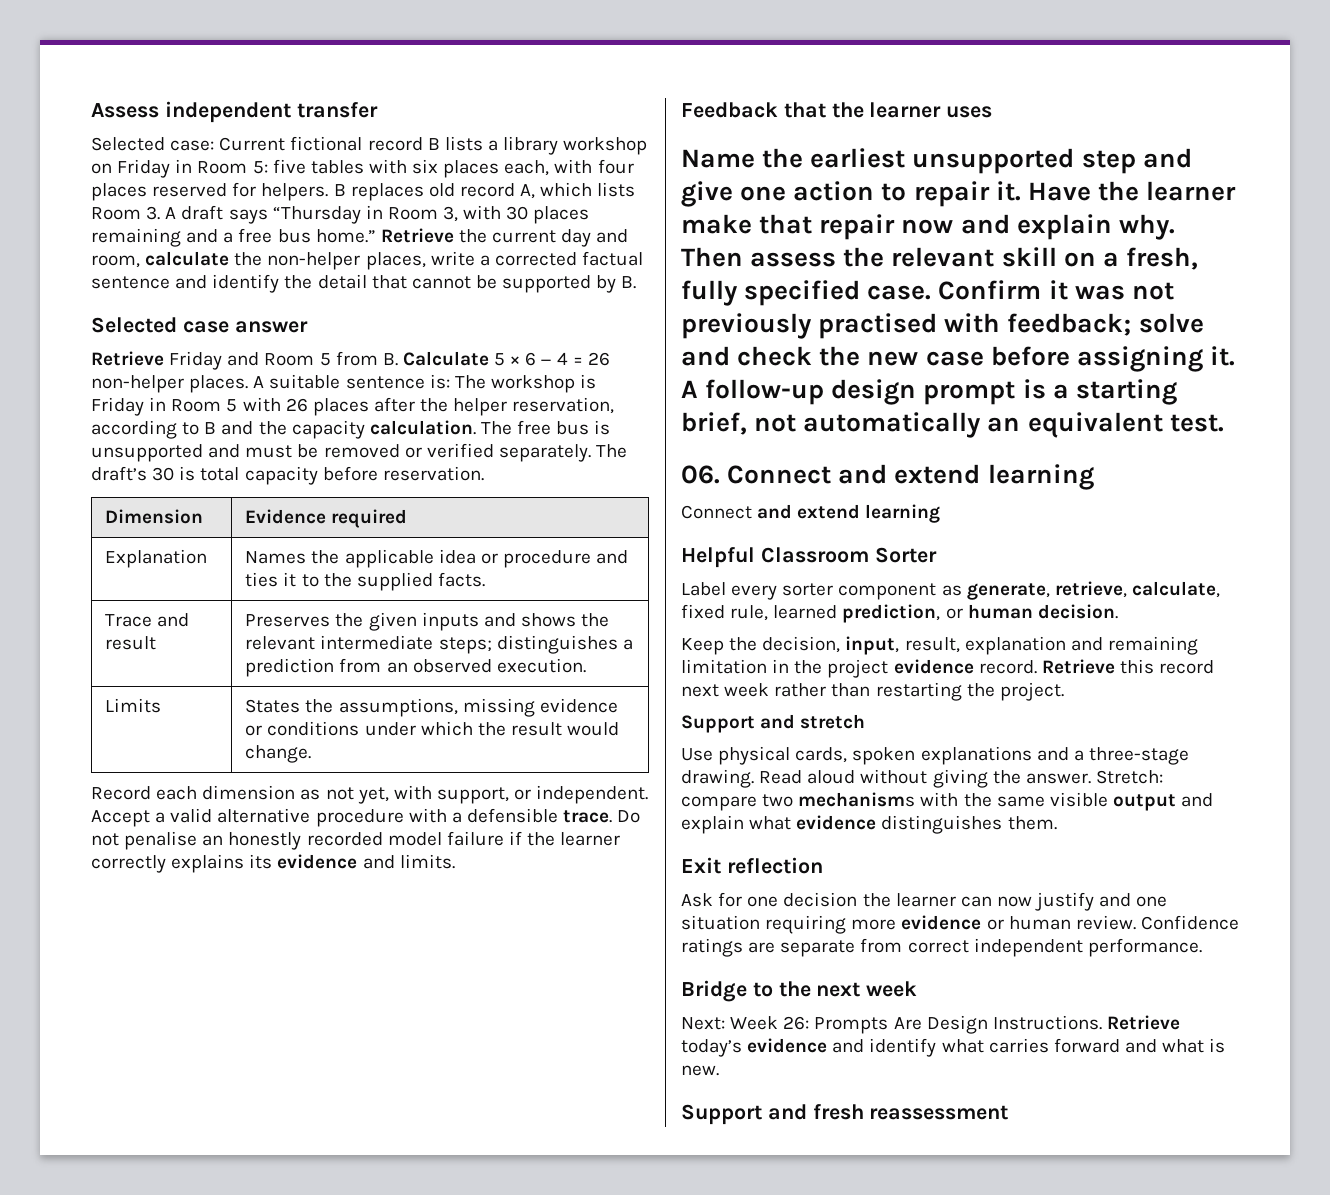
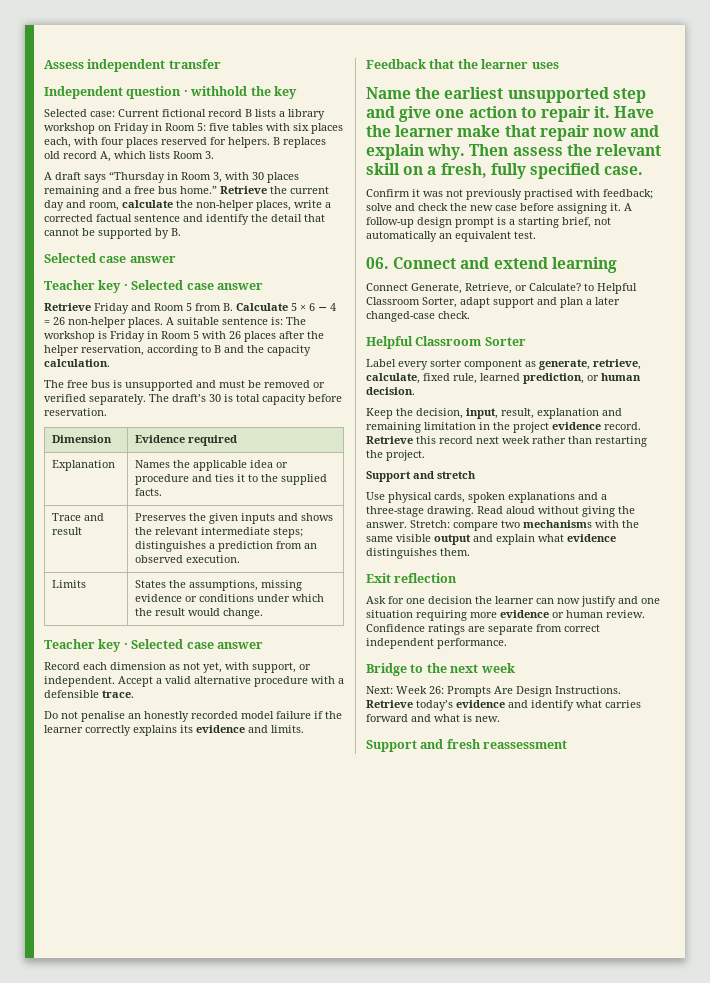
+ Independent question · withhold the key
- B replaces old record A, which lists Room 3. A draft says “Thursday in Room 3, with 30 places remaining and a free bus home.”
+ B replaces old record A, which lists Room 3.
+ A draft says “Thursday in Room 3, with 30 places remaining and a free bus home.”
  Retrieve the current day and room, calculate the non-helper places, write a corrected factual sentence and identify the detail that cannot be supported by B.
  Selected case answer
+ Teacher key · Selected case answer
- A suitable sentence is: The workshop is Friday in Room 5 with 26 places after the helper reservation, according to B and the capacity calculation. The free bus is unsupported and must be removed or verified separately.
+ A suitable sentence is: The workshop is Friday in Room 5 with 26 places after the helper reservation, according to B and the capacity calculation.
+ The free bus is unsupported and must be removed or verified separately.
  Limits | States the assumptions, missing evidence or conditions under which the result would change.
+ Teacher key · Selected case answer
- Accept a valid alternative procedure with a defensible trace. Do not penalise an honestly recorded model failure if the learner correctly explains its evidence and limits.
+ Accept a valid alternative procedure with a defensible trace.
+ Do not penalise an honestly recorded model failure if the learner correctly explains its evidence and limits.
- Then assess the relevant skill on a fresh, fully specified case. Confirm it was not previously practised with feedback; solve and check the new case before assigning it.
+ Then assess the relevant skill on a fresh, fully specified case.
+ Confirm it was not previously practised with feedback; solve and check the new case before assigning it.
  06. Connect and extend learning
- Connect and extend learning
+ Connect Generate, Retrieve, or Calculate? to Helpful Classroom Sorter, adapt support and plan a later changed-case check.

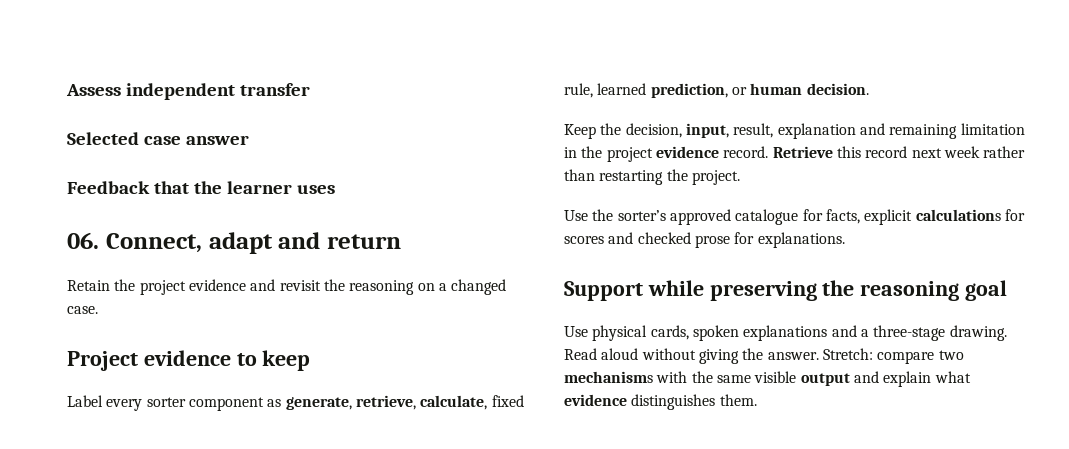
- Independent question · withhold the key
- Selected case: Current fictional record B lists a library workshop on Friday in Room 5: five tables with six places each, with four places reserved for helpers. B replaces old record A, which lists Room 3.
- A draft says “Thursday in Room 3, with 30 places remaining and a free bus home.” Retrieve the current day and room, calculate the non-helper places, write a corrected factual sentence and identify the detail that cannot be supported by B.
  Selected case answer
- Teacher key · Selected case answer
- Retrieve Friday and Room 5 from B. Calculate 5 × 6 − 4 = 26 non-helper places. A suitable sentence is: The workshop is Friday in Room 5 with 26 places after the helper reservation, according to B and the capacity calculation.
- The free bus is unsupported and must be removed or verified separately. The draft’s 30 is total capacity before reservation.
- Dimension | Evidence required
- Explanation | Names the applicable idea or procedure and ties it to the supplied facts.
- Trace and result | Preserves the given inputs and shows the relevant intermediate steps; distinguishes a prediction from an observed execution.
- Limits | States the assumptions, missing evidence or conditions under which the result would change.
- Teacher key · Selected case answer
- Record each dimension as not yet, with support, or independent. Accept a valid alternative procedure with a defensible trace.
- Do not penalise an honestly recorded model failure if the learner correctly explains its evidence and limits.
- Name the earliest unsupported step and give one action to repair it. Have the learner make that repair now and explain why. Then assess the relevant skill on a fresh, fully specified case.
- Confirm it was not previously practised with feedback; solve and check the new case before assigning it. A follow-up design prompt is a starting brief, not automatically an equivalent test.
- 06. Connect and extend learning
- Connect Generate, Retrieve, or Calculate? to Helpful Classroom Sorter, adapt support and plan a later changed-case check.
- Helpful Classroom Sorter
+ 06. Connect, adapt and return
+ Retain the project evidence and revisit the reasoning on a changed case.
+ Project evidence to keep
- Support and stretch
+ Use the sorter’s approved catalogue for facts, explicit calculations for scores and checked prose for explanations.
+ Support while preserving the reasoning goal
- Exit reflection
- Ask for one decision the learner can now justify and one situation requiring more evidence or human review. Confidence ratings are separate from correct independent performance.
- Bridge to the next week
- Next: Week 26: Prompts Are Design Instructions. Retrieve today’s evidence and identify what carries forward and what is new.
- Support and fresh reassessment

